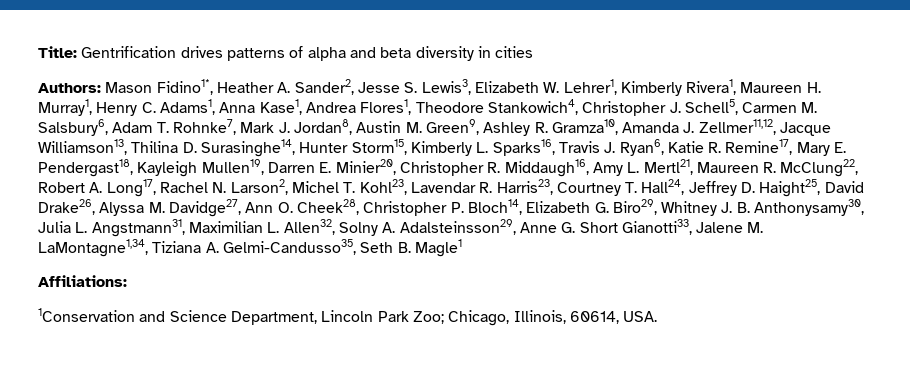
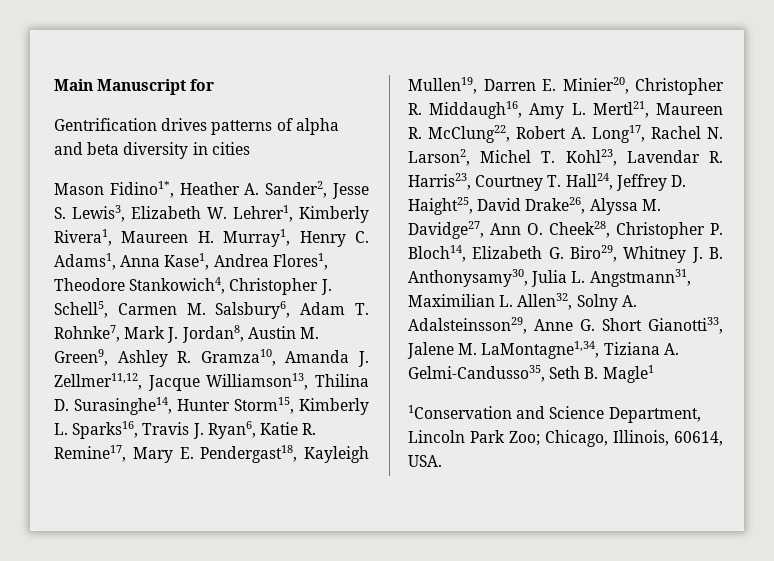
- Title: Gentrification drives patterns of alpha and beta diversity in cities
+ Main Manuscript for
+ Gentrification drives patterns of alpha and beta diversity in cities
- Authors:
- Affiliations:

